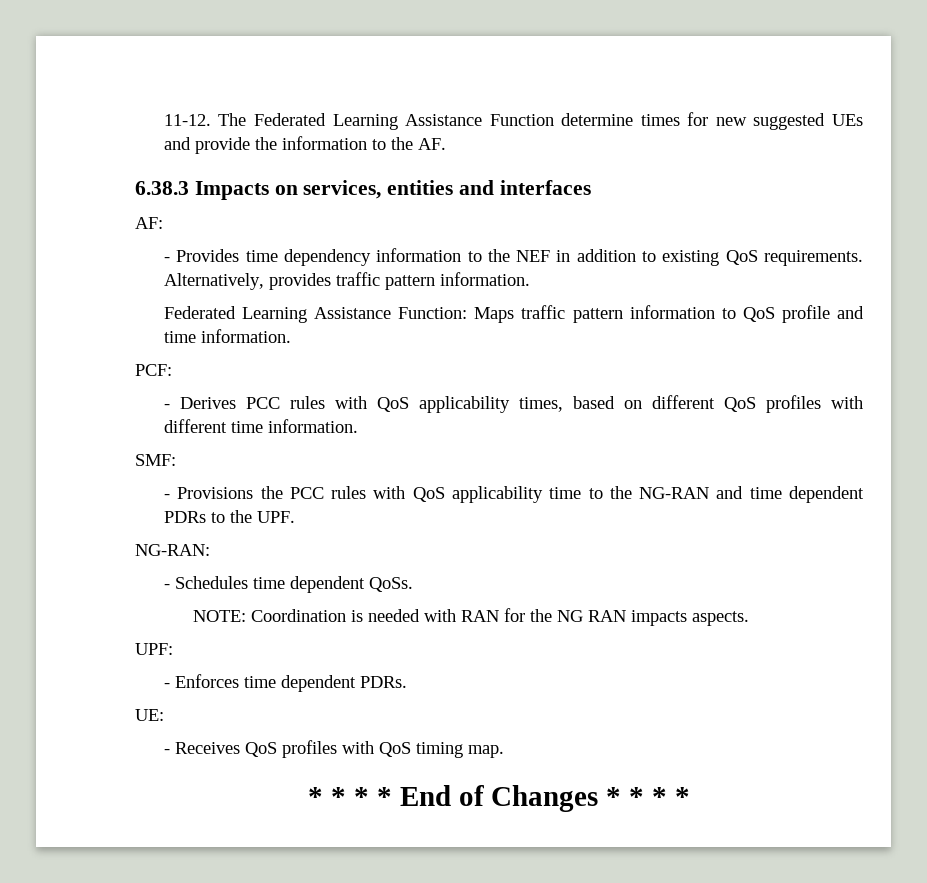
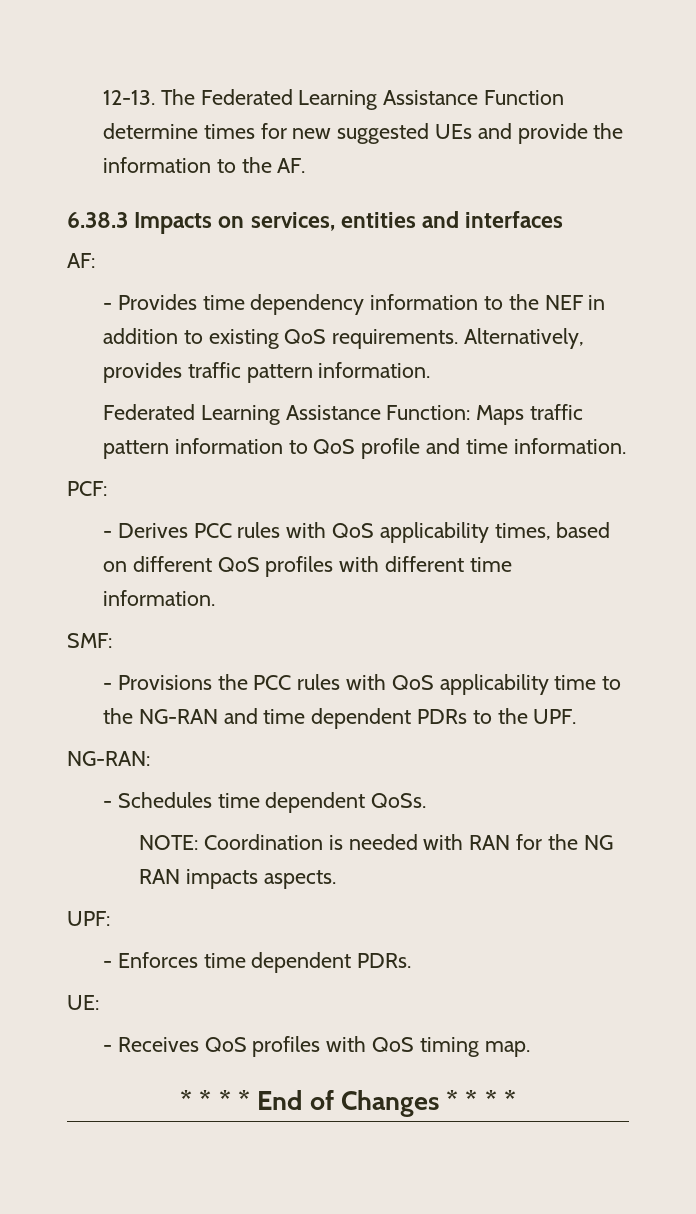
- 11-12.
+ 12-13.

